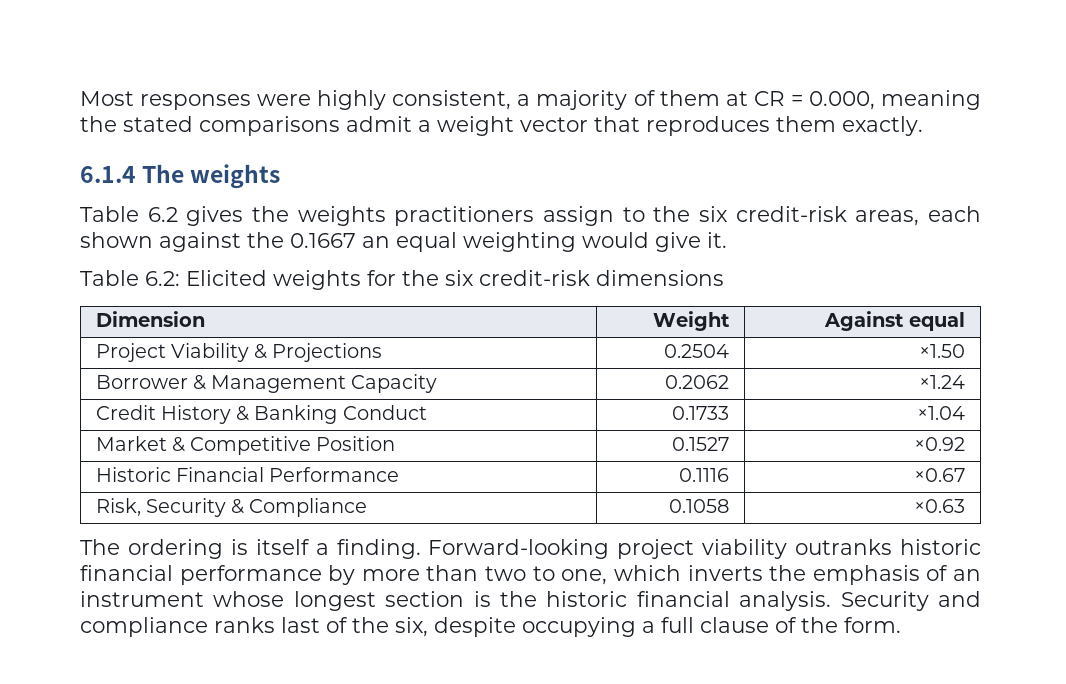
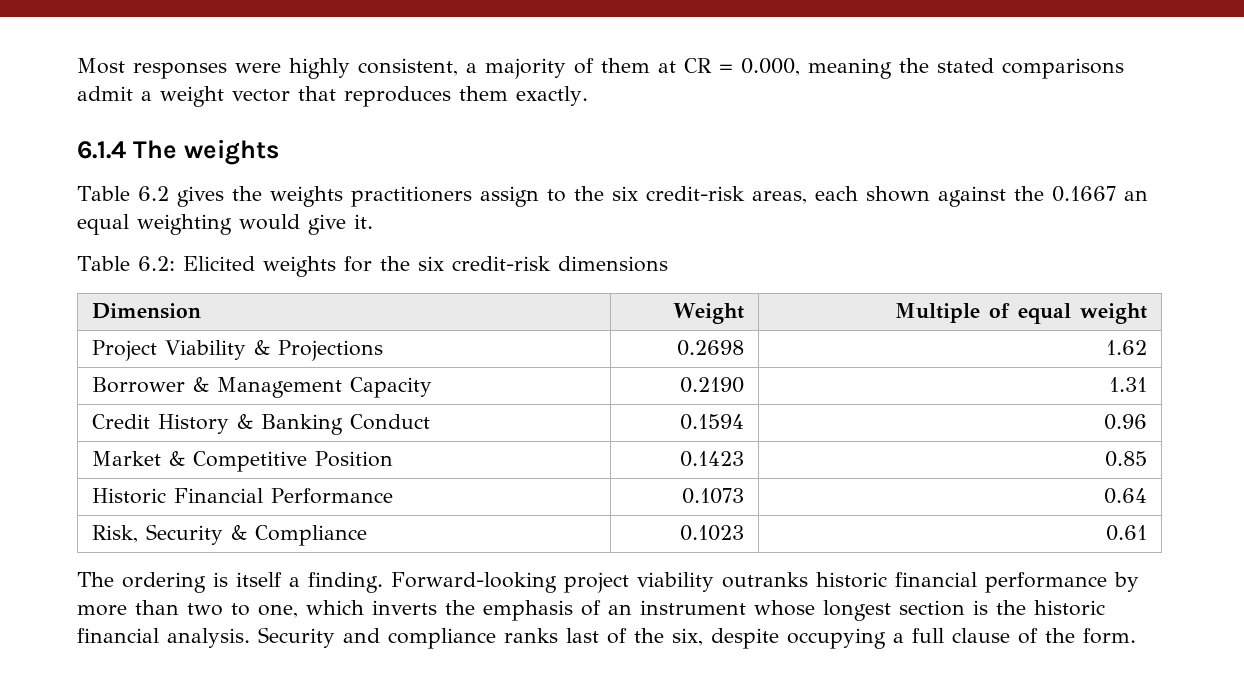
- Dimension | Weight | Against equal
+ Dimension | Weight | Multiple of equal weight
- Project Viability & Projections | 0.2504 | ×1.50
+ Project Viability & Projections | 0.2698 | 1.62
- Borrower & Management Capacity | 0.2062 | ×1.24
+ Borrower & Management Capacity | 0.2190 | 1.31
- Credit History & Banking Conduct | 0.1733 | ×1.04
+ Credit History & Banking Conduct | 0.1594 | 0.96
- Market & Competitive Position | 0.1527 | ×0.92
+ Market & Competitive Position | 0.1423 | 0.85
- Historic Financial Performance | 0.1116 | ×0.67
+ Historic Financial Performance | 0.1073 | 0.64
- Risk, Security & Compliance | 0.1058 | ×0.63
+ Risk, Security & Compliance | 0.1023 | 0.61

